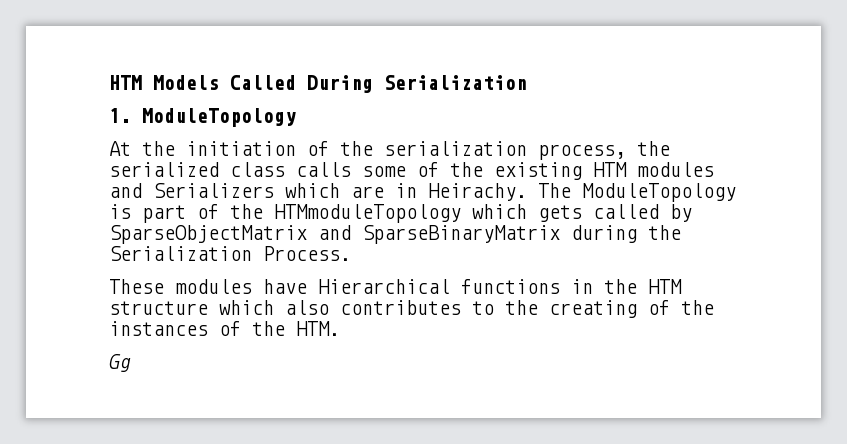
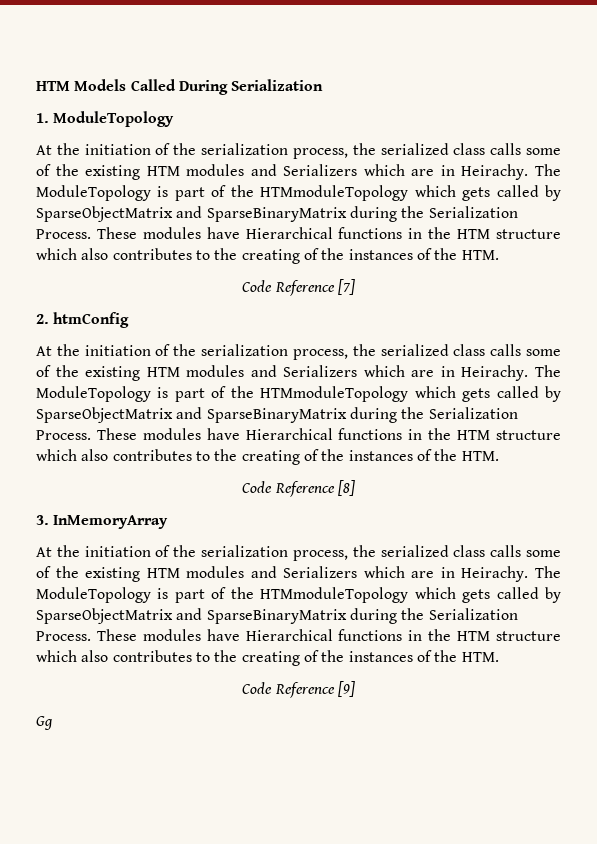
  1. ModuleTopology
- At the initiation of the serialization process, the serialized class calls some of the existing HTM modules and Serializers which are in Heirachy. The ModuleTopology is part of the HTMmoduleTopology which gets called by SparseObjectMatrix and SparseBinaryMatrix during the Serialization Process.
- These modules have Hierarchical functions in the HTM structure which also contributes to the creating of the instances of the HTM.
+ At the initiation of the serialization process, the serialized class calls some of the existing HTM modules and Serializers which are in Heirachy. The ModuleTopology is part of the HTMmoduleTopology which gets called by SparseObjectMatrix and SparseBinaryMatrix during the Serialization Process. These modules have Hierarchical functions in the HTM structure which also contributes to the creating of the instances of the HTM.
+ Code Reference [7]
+ 2. htmConfig
+ At the initiation of the serialization process, the serialized class calls some of the existing HTM modules and Serializers which are in Heirachy. The ModuleTopology is part of the HTMmoduleTopology which gets called by SparseObjectMatrix and SparseBinaryMatrix during the Serialization Process. These modules have Hierarchical functions in the HTM structure which also contributes to the creating of the instances of the HTM.
+ Code Reference [8]
+ 3. InMemoryArray
+ At the initiation of the serialization process, the serialized class calls some of the existing HTM modules and Serializers which are in Heirachy. The ModuleTopology is part of the HTMmoduleTopology which gets called by SparseObjectMatrix and SparseBinaryMatrix during the Serialization Process. These modules have Hierarchical functions in the HTM structure which also contributes to the creating of the instances of the HTM.
+ Code Reference [9]

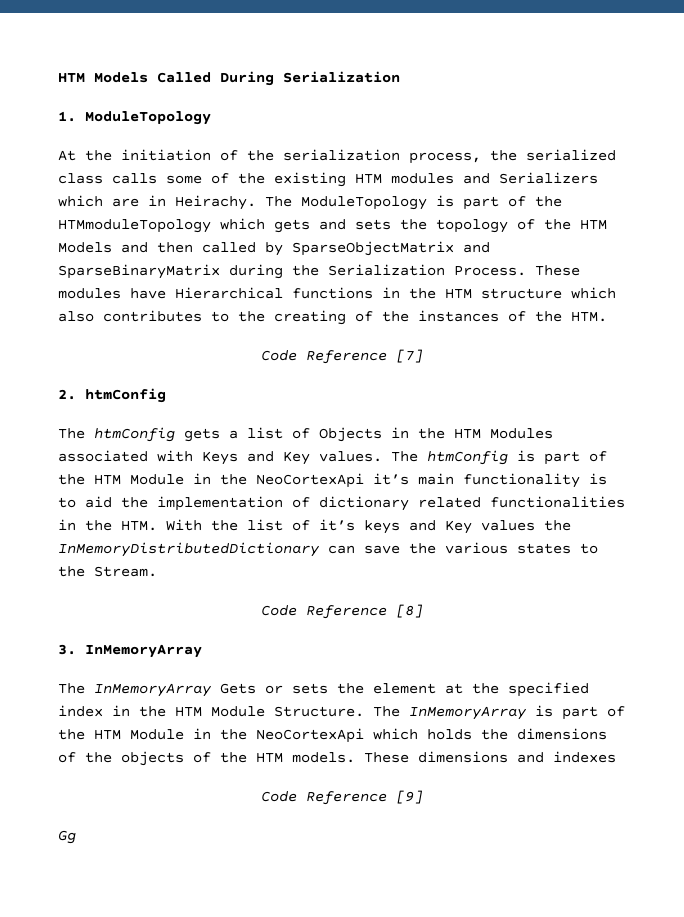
  1. ModuleTopology
- At the initiation of the serialization process, the serialized class calls some of the existing HTM modules and Serializers which are in Heirachy. The ModuleTopology is part of the HTMmoduleTopology which gets called by SparseObjectMatrix and SparseBinaryMatrix during the Serialization Process.
+ At the initiation of the serialization process, the serialized class calls some of the existing HTM modules and Serializers which are in Heirachy. The ModuleTopology is part of the HTMmoduleTopology which gets and sets the topology of the HTM Models and then called by SparseObjectMatrix and SparseBinaryMatrix during the Serialization Process.
  2. htmConfig
- At the initiation of the serialization process, the serialized class calls some of the existing HTM modules and Serializers which are in Heirachy. The ModuleTopology is part of the HTMmoduleTopology which gets called by SparseObjectMatrix and SparseBinaryMatrix during the Serialization Process. These modules have Hierarchical functions in the HTM structure which also contributes to the creating of the instances of the HTM.
+ The htmConfig gets a list of Objects in the HTM Modules associated with Keys and Key values. The htmConfig is part of the HTM Module in the NeoCortexApi it’s main functionality is to aid the implementation of dictionary related functionalities in the HTM. With the list of it’s keys and Key values the InMemoryDistributedDictionary can save the various states to the Stream.
  3. InMemoryArray
- At the initiation of the serialization process, the serialized class calls some of the existing HTM modules and Serializers which are in Heirachy. The ModuleTopology is part of the HTMmoduleTopology which gets called by SparseObjectMatrix and SparseBinaryMatrix during the Serialization Process. These modules have Hierarchical functions in the HTM structure which also contributes to the creating of the instances of the HTM.
+ The InMemoryArray Gets or sets the element at the specified index in the HTM Module Structure. The InMemoryArray is part of the HTM Module in the NeoCortexApi which holds the dimensions of the objects of the HTM models. These dimensions and indexes

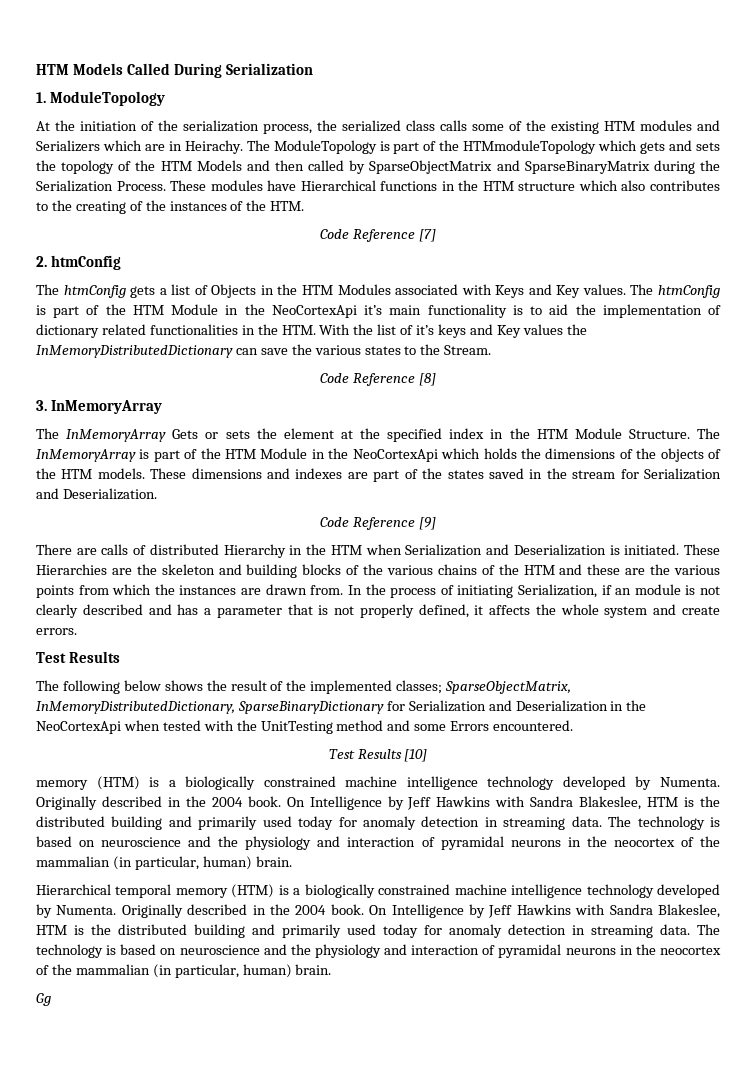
- These dimensions and indexes
+ These dimensions and indexes are part of the states saved in the stream for Serialization and Deserialization.
  Code Reference [9]
+ There are calls of distributed Hierarchy in the HTM when Serialization and Deserialization is initiated. These Hierarchies are the skeleton and building blocks of the various chains of the HTM and these are the various points from which the instances are drawn from. In the process of initiating Serialization, if an module is not clearly described and has a parameter that is not properly defined, it affects the whole system and create errors.
+ Test Results
+ The following below shows the result of the implemented classes; SparseObjectMatrix, InMemoryDistributedDictionary, SparseBinaryDictionary for Serialization and Deserialization in the NeoCortexApi when tested with the UnitTesting method and some Errors encountered.
+ Test Results [10]
+ memory (HTM) is a biologically constrained machine intelligence technology developed by Numenta. Originally described in the 2004 book. On Intelligence by Jeff Hawkins with Sandra Blakeslee, HTM is the distributed building and primarily used today for anomaly detection in streaming data. The technology is based on neuroscience and the physiology and interaction of pyramidal neurons in the neocortex of the mammalian (in particular, human) brain.
+ Hierarchical temporal memory (HTM) is a biologically constrained machine intelligence technology developed by Numenta. Originally described in the 2004 book. On Intelligence by Jeff Hawkins with Sandra Blakeslee, HTM is the distributed building and primarily used today for anomaly detection in streaming data. The technology is based on neuroscience and the physiology and interaction of pyramidal neurons in the neocortex of the mammalian (in particular, human) brain.

